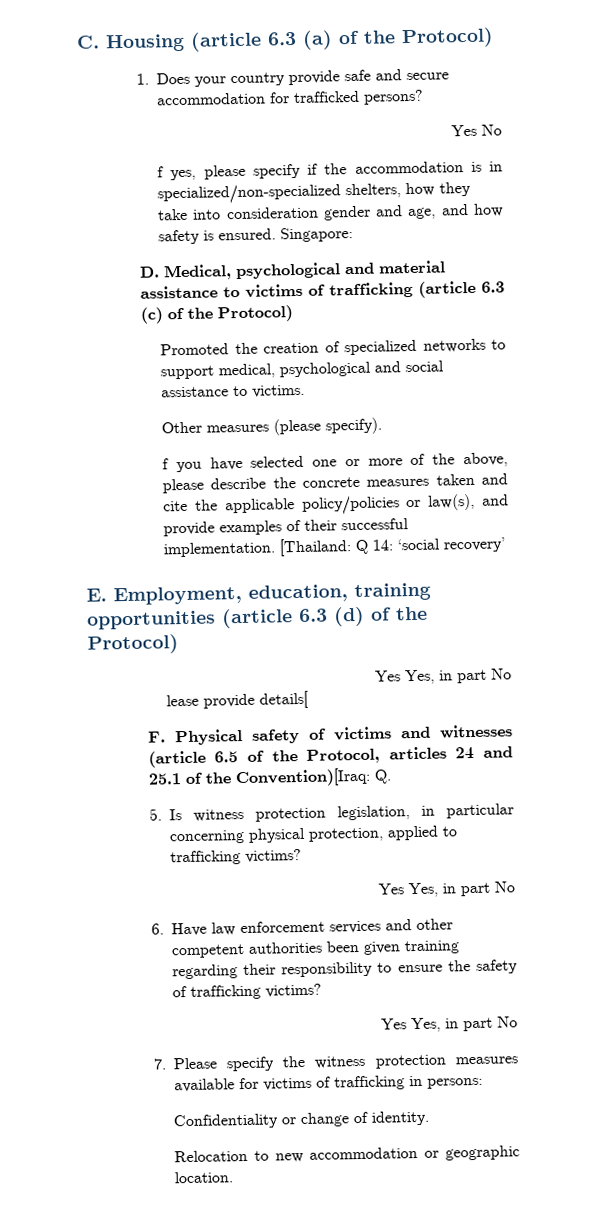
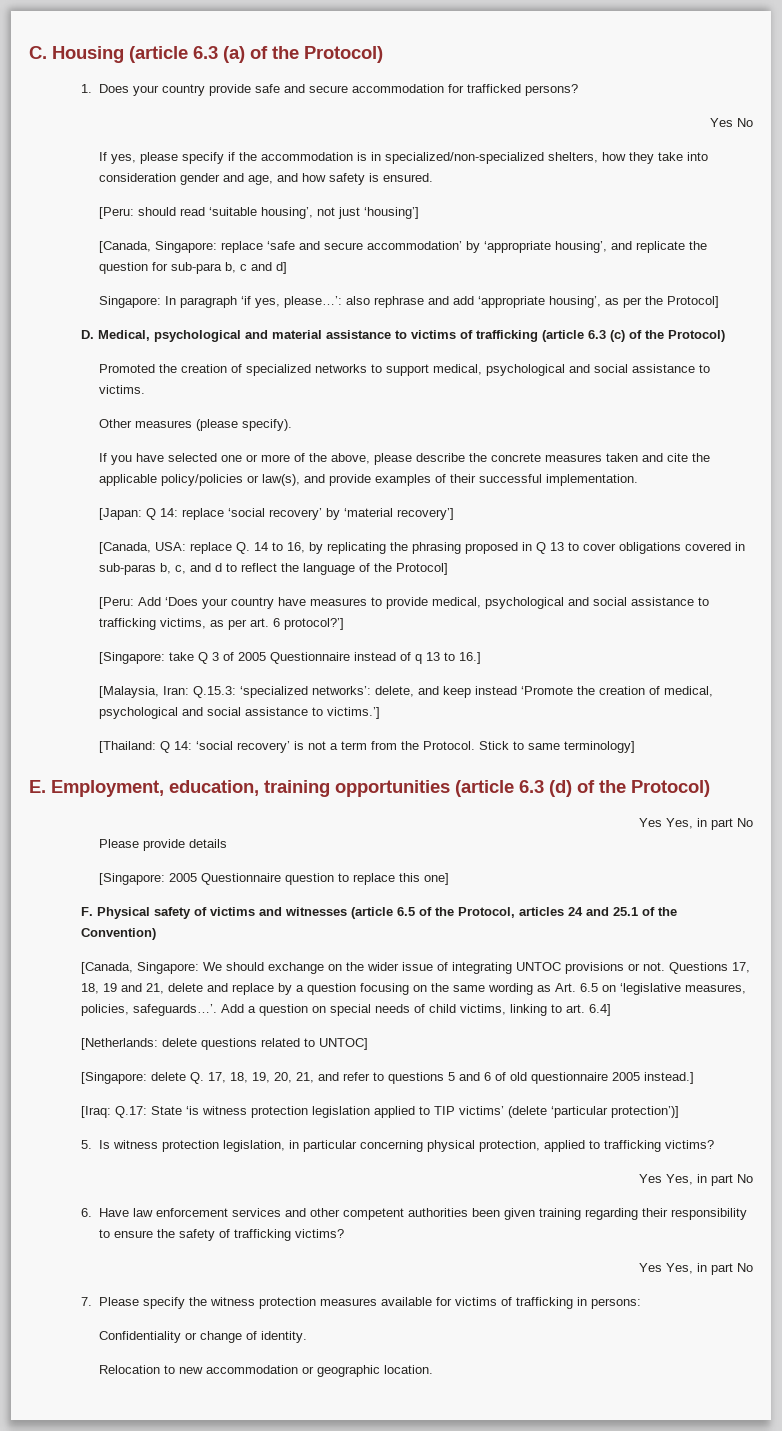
- f yes, please specify if the accommodation is in specialized/non-specialized shelters, how they take into consideration gender and age, and how safety is ensured. Singapore:
+ If yes, please specify if the accommodation is in specialized/non-specialized shelters, how they take into consideration gender and age, and how safety is ensured.
+ [Peru: should read ‘suitable housing’, not just ‘housing’]
+ [Canada, Singapore: replace ‘safe and secure accommodation’ by ‘appropriate housing’, and replicate the question for sub-para b, c and d]
+ Singapore: In paragraph ‘if yes, please…’: also rephrase and add ‘appropriate housing’, as per the Protocol]
- f you have selected one or more of the above, please describe the concrete measures taken and cite the applicable policy/policies or law(s), and provide examples of their successful implementation. [Thailand: Q 14: ‘social recovery’
+ If you have selected one or more of the above, please describe the concrete measures taken and cite the applicable policy/policies or law(s), and provide examples of their successful implementation.
+ [Japan: Q 14: replace ‘social recovery’ by ‘material recovery’]
+ [Canada, USA: replace Q. 14 to 16, by replicating the phrasing proposed in Q 13 to cover obligations covered in sub-paras b, c, and d to reflect the language of the Protocol]
+ [Peru: Add ‘Does your country have measures to provide medical, psychological and social assistance to trafficking victims, as per art. 6 protocol?’]
+ [Singapore: take Q 3 of 2005 Questionnaire instead of q 13 to 16.]
+ [Malaysia, Iran: Q.15.3: ‘specialized networks’: delete, and keep instead ‘Promote the creation of medical, psychological and social assistance to victims.’]
+ [Thailand: Q 14: ‘social recovery’ is not a term from the Protocol. Stick to same terminology]
- lease provide details[
+ Please provide details
+ [Singapore: 2005 Questionnaire question to replace this one]
- F. Physical safety of victims and witnesses (article 6.5 of the Protocol, articles 24 and 25.1 of the Convention)[Iraq: Q.
+ F. Physical safety of victims and witnesses (article 6.5 of the Protocol, articles 24 and 25.1 of the Convention)
+ [Canada, Singapore: We should exchange on the wider issue of integrating UNTOC provisions or not. Questions 17, 18, 19 and 21, delete and replace by a question focusing on the same wording as Art. 6.5 on ‘legislative measures, policies, safeguards…’. Add a question on special needs of child victims, linking to art. 6.4]
+ [Netherlands: delete questions related to UNTOC]
+ [Singapore: delete Q. 17, 18, 19, 20, 21, and refer to questions 5 and 6 of old questionnaire 2005 instead.]
+ [Iraq: Q.17: State ‘is witness protection legislation applied to TIP victims’ (delete ‘particular protection’)]

